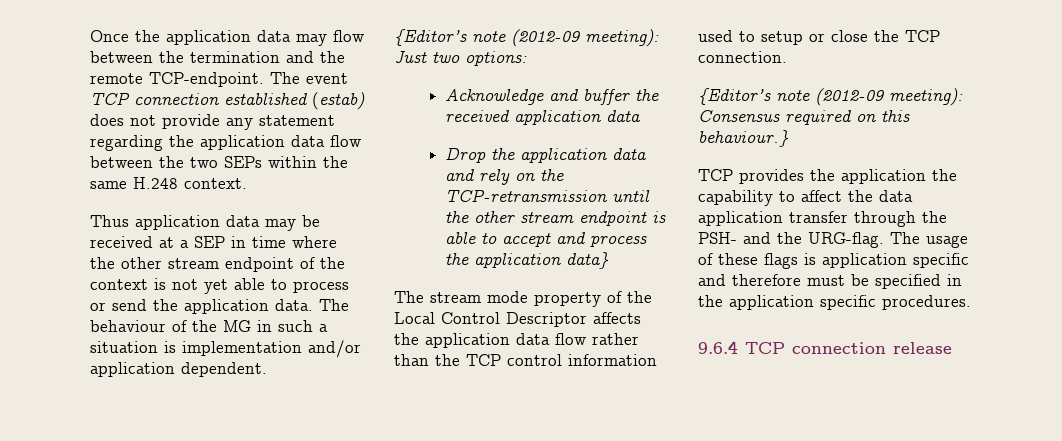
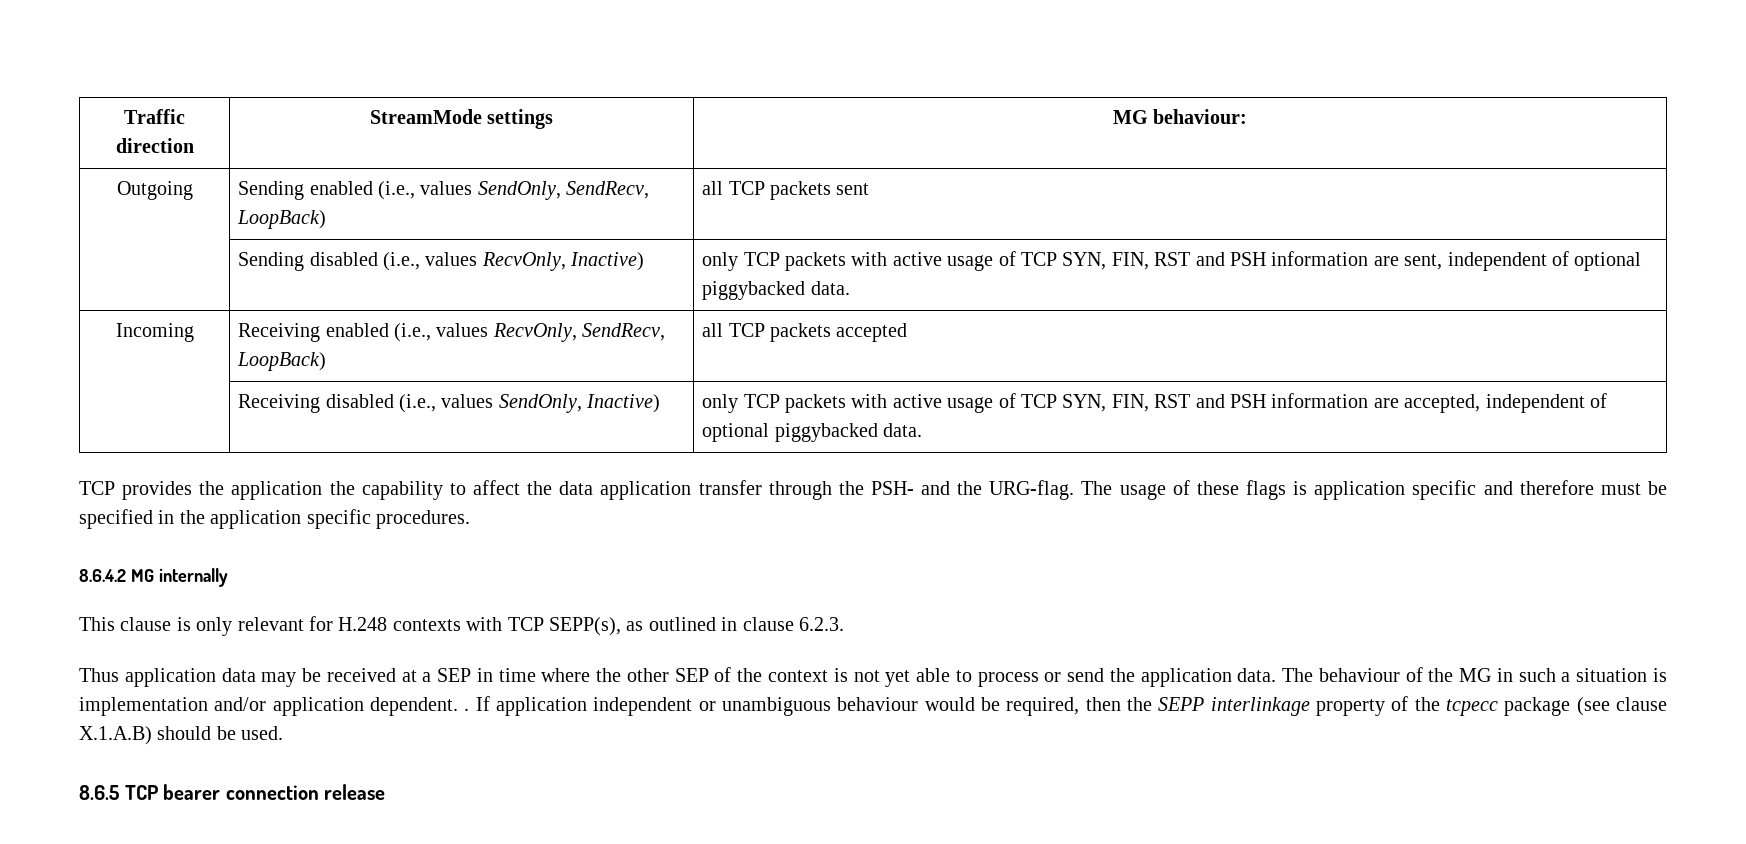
- Once the application data may flow between the termination and the remote TCP-endpoint. The event TCP connection established (estab) does not provide any statement regarding the application data flow between the two SEPs within the same H.248 context.
- Thus application data may be received at a SEP in time where the other stream endpoint of the context is not yet able to process or send the application data. The behaviour of the MG in such a situation is implementation and/or application dependent.
- {Editor’s note (2012-09 meeting): Just two options:
- Acknowledge and buffer the received application data
- Drop the application data and rely on the TCP-retransmission until the other stream endpoint is able to accept and process the application data}
- The stream mode property of the Local Control Descriptor affects the application data flow rather than the TCP control information used to setup or close the TCP connection.
- {Editor’s note (2012-09 meeting): Consensus required on this behaviour.}
+ Traffic direction | StreamMode settings | MG behaviour:
+ Outgoing | Sending enabled (i.e., values SendOnly, SendRecv, LoopBack) | all TCP packets sent
+ | Sending disabled (i.e., values RecvOnly, Inactive) | only TCP packets with active usage of TCP SYN, FIN, RST and PSH information are sent, independent of optional piggybacked data.
+ Incoming | Receiving enabled (i.e., values RecvOnly, SendRecv, LoopBack) | all TCP packets accepted
+ | Receiving disabled (i.e., values SendOnly, Inactive) | only TCP packets with active usage of TCP SYN, FIN, RST and PSH information are accepted, independent of optional piggybacked data.
- 9.6.4 TCP connection release
+ 8.6.4.2 MG internally
+ This clause is only relevant for H.248 contexts with TCP SEPP(s), as outlined in clause 6.2.3.
+ Thus application data may be received at a SEP in time where the other SEP of the context is not yet able to process or send the application data. The behaviour of the MG in such a situation is implementation and/or application dependent. . If application independent or unambiguous behaviour would be required, then the SEPP interlinkage property of the tcpecc package (see clause X.1.A.B) should be used.
+ 8.6.5 TCP bearer connection release

